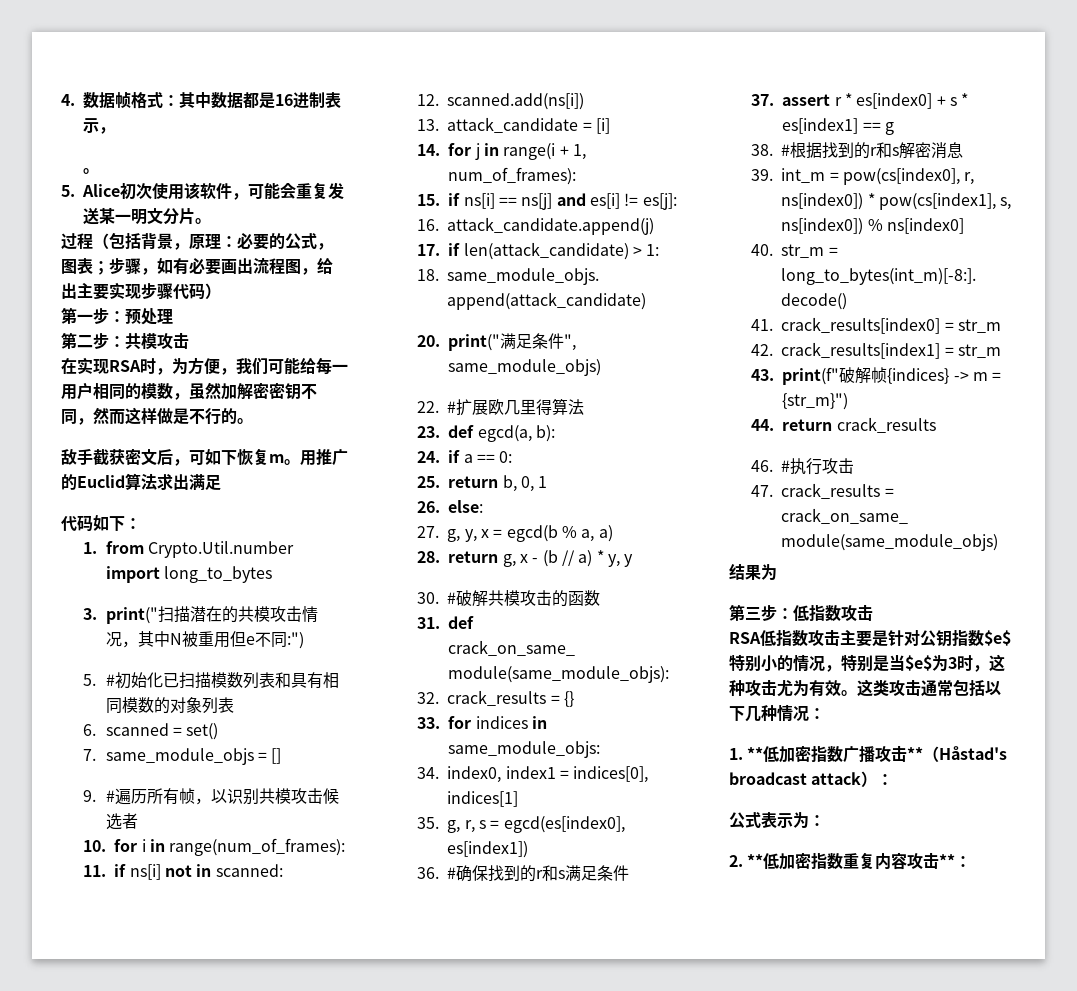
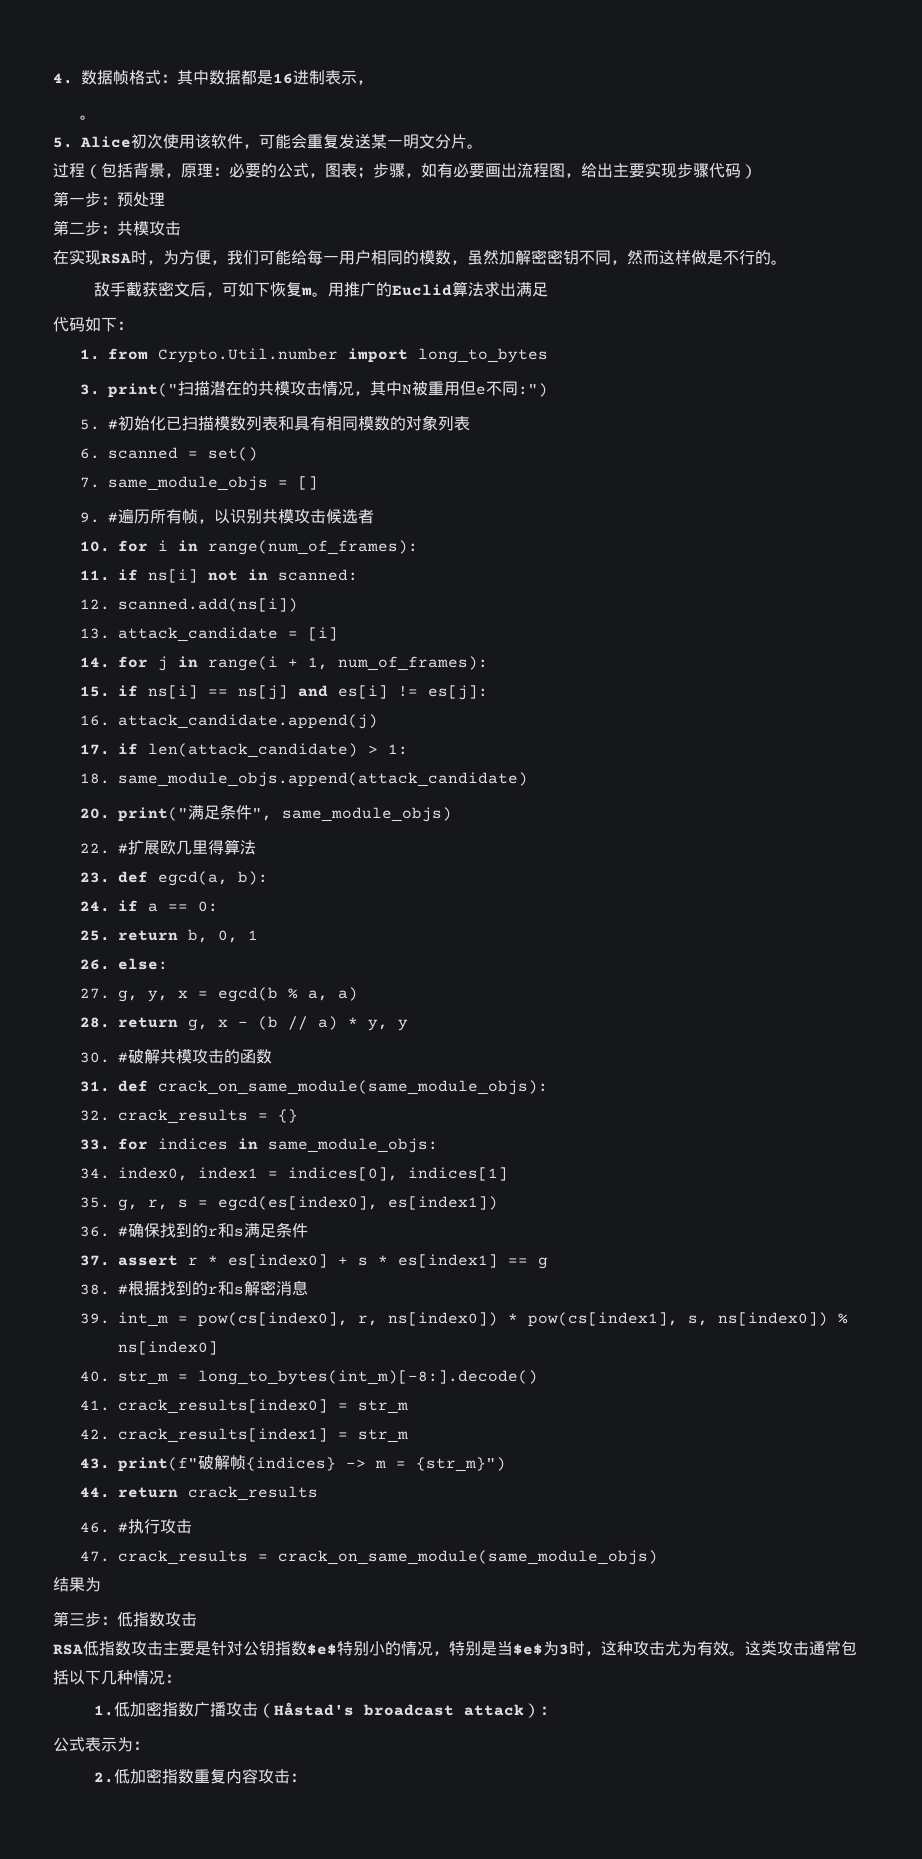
- 1. **低加密指数广播攻击**（Håstad's broadcast attack）：
+ 1.低加密指数广播攻击（Håstad's broadcast attack）：
- 2. **低加密指数重复内容攻击**：
+ 2.低加密指数重复内容攻击：

